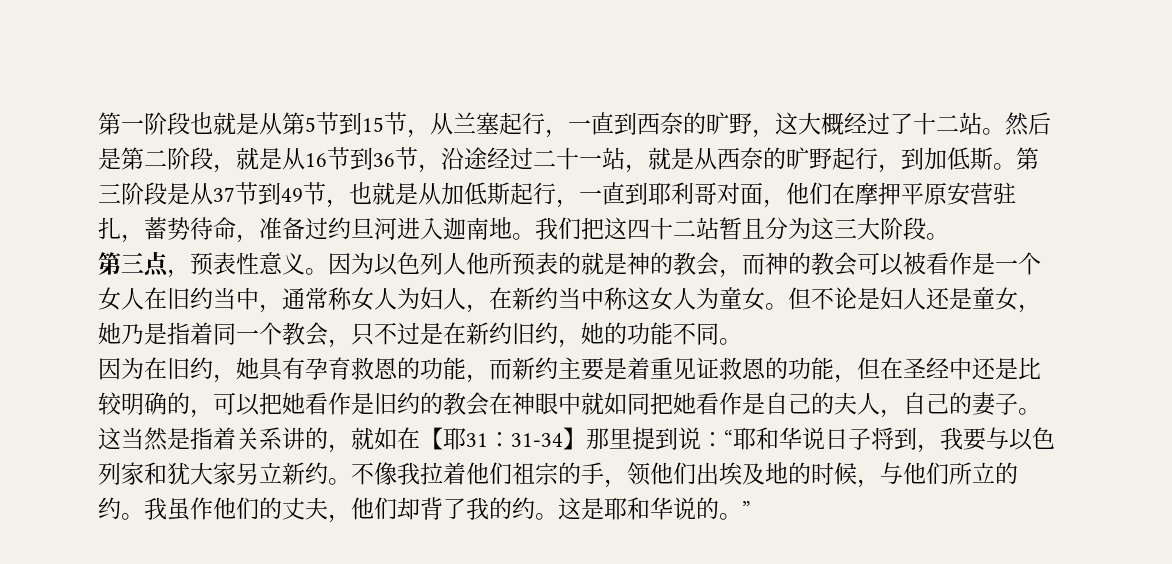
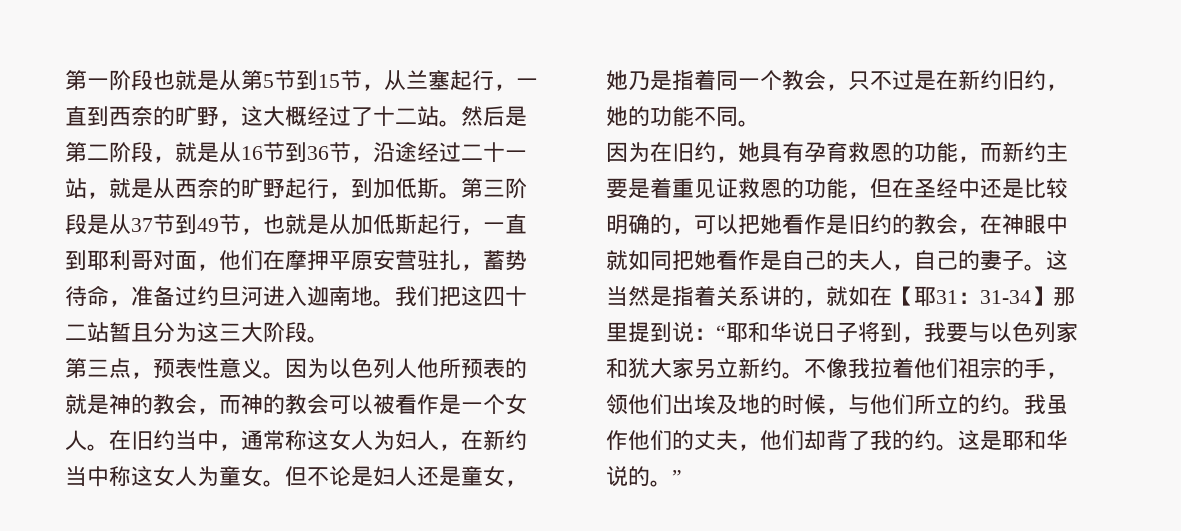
- 因为以色列人他所预表的就是神的教会，而神的教会可以被看作是一个女人在旧约当中，通常称女人为妇人，在新约当中称这女人为童女。
+ 因为以色列人他所预表的就是神的教会，而神的教会可以被看作是一个女人。在旧约当中，通常称这女人为妇人，在新约当中称这女人为童女。
- 因为在旧约，她具有孕育救恩的功能，而新约主要是着重见证救恩的功能，但在圣经中还是比较明确的，可以把她看作是旧约的教会在神眼中就如同把她看作是自己的夫人，自己的妻子。
+ 因为在旧约，她具有孕育救恩的功能，而新约主要是着重见证救恩的功能，但在圣经中还是比较明确的，可以把她看作是旧约的教会，在神眼中就如同把她看作是自己的夫人，自己的妻子。

